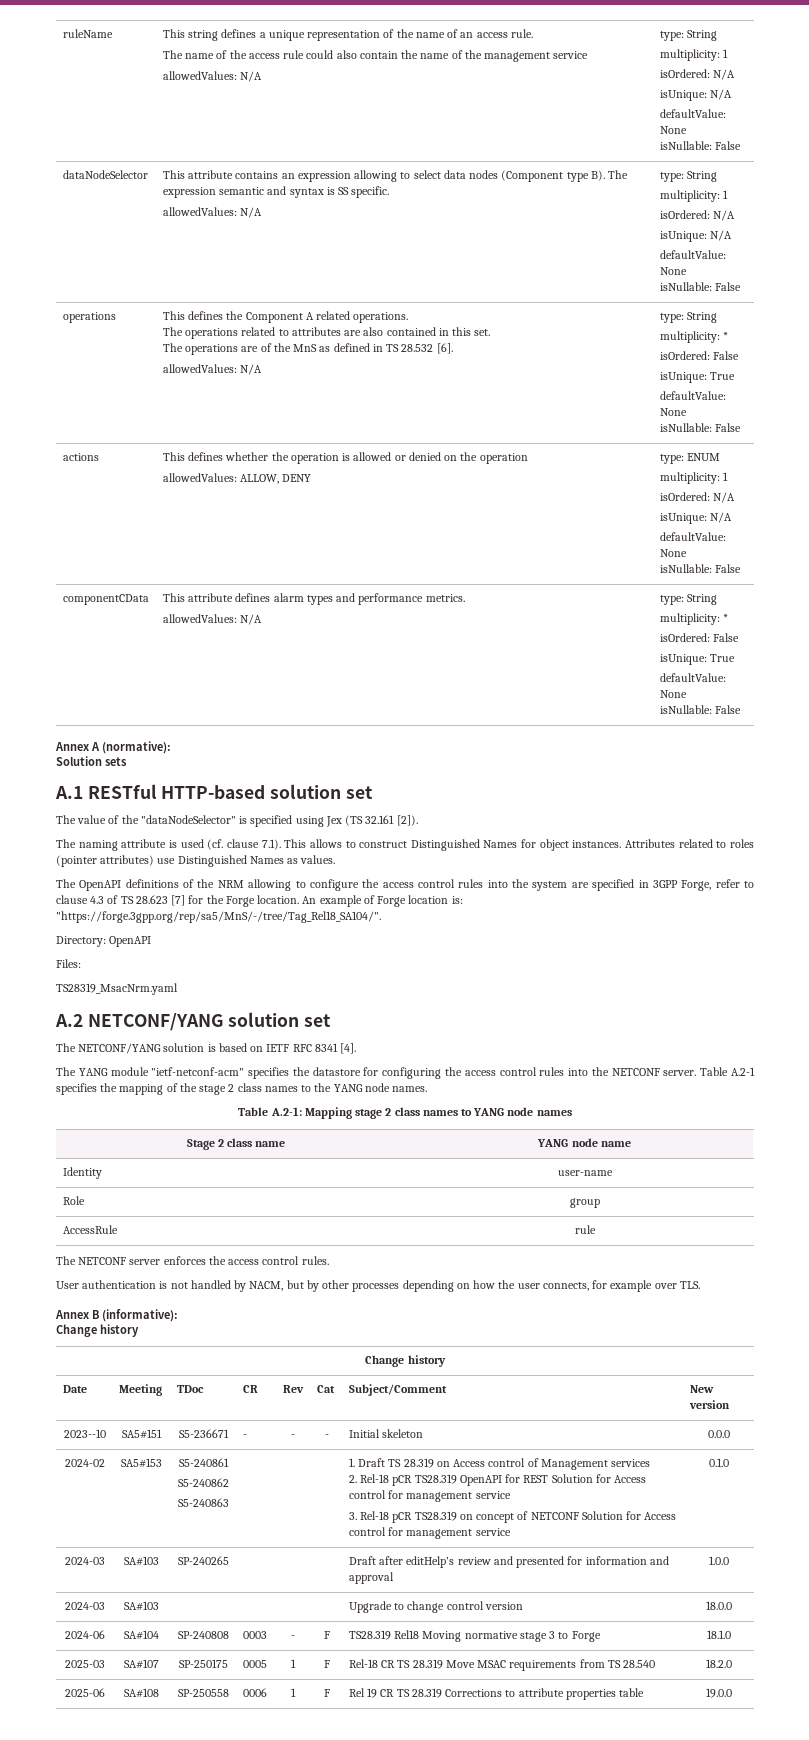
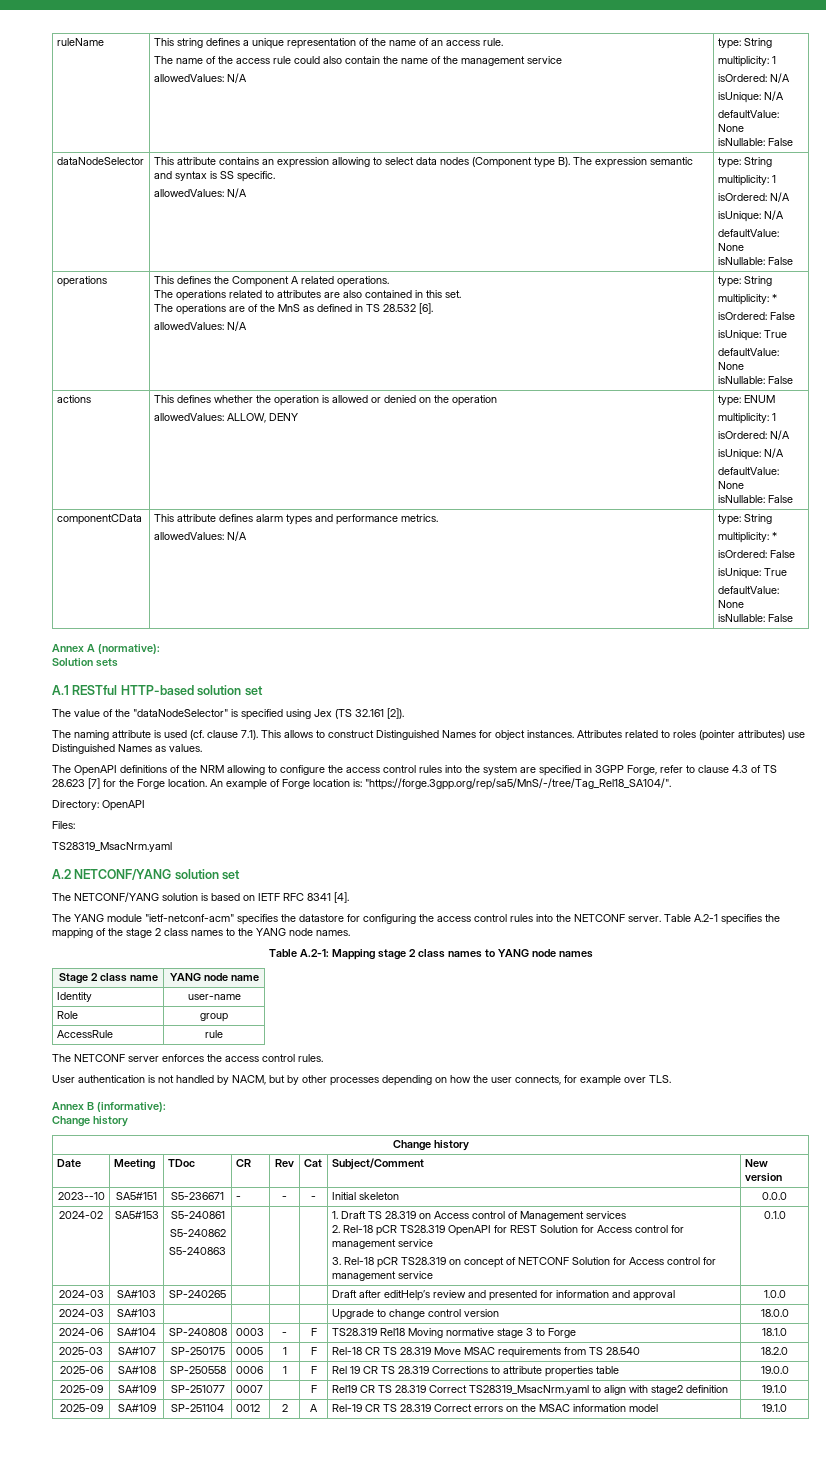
+ 2025-09 | SA#109 | SP-251077 | 0007 | | F | Rel19 CR TS 28.319 Correct TS28319_MsacNrm.yaml to align with stage2 definition | 19.1.0
+ 2025-09 | SA#109 | SP-251104 | 0012 | 2 | A | Rel-19 CR TS 28.319 Correct errors on the MSAC information model | 19.1.0

